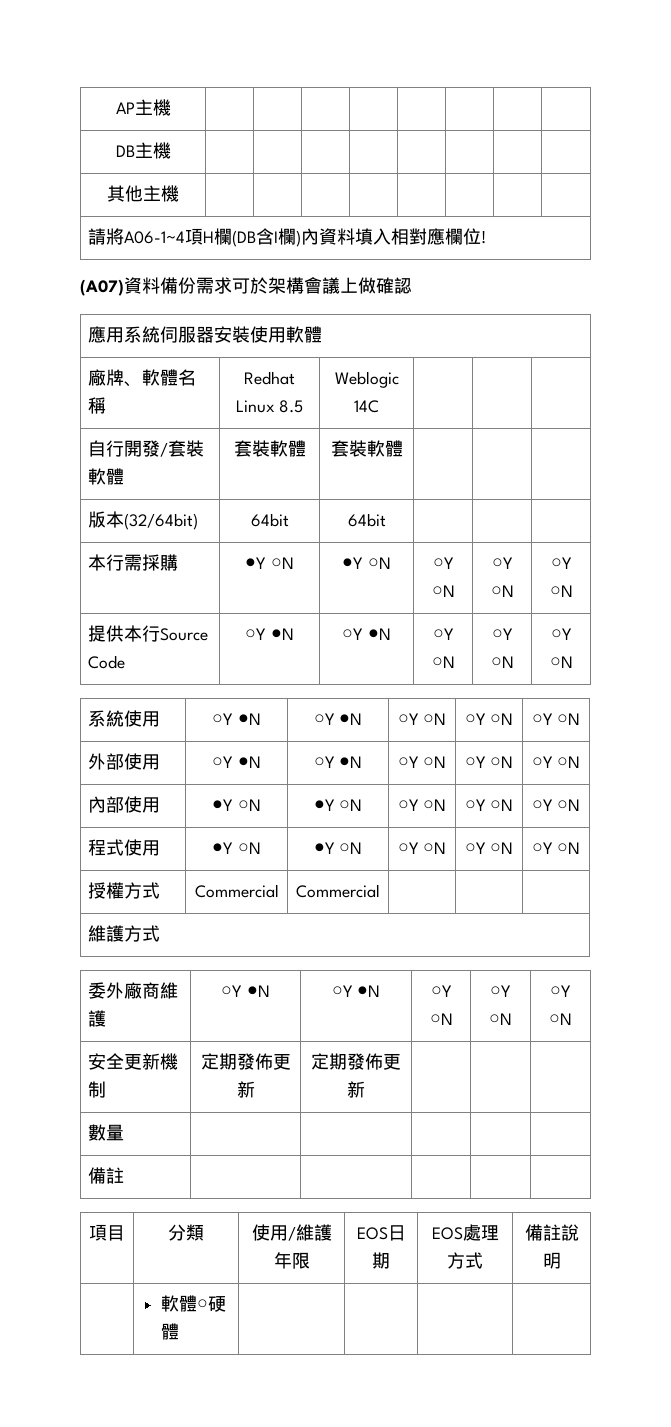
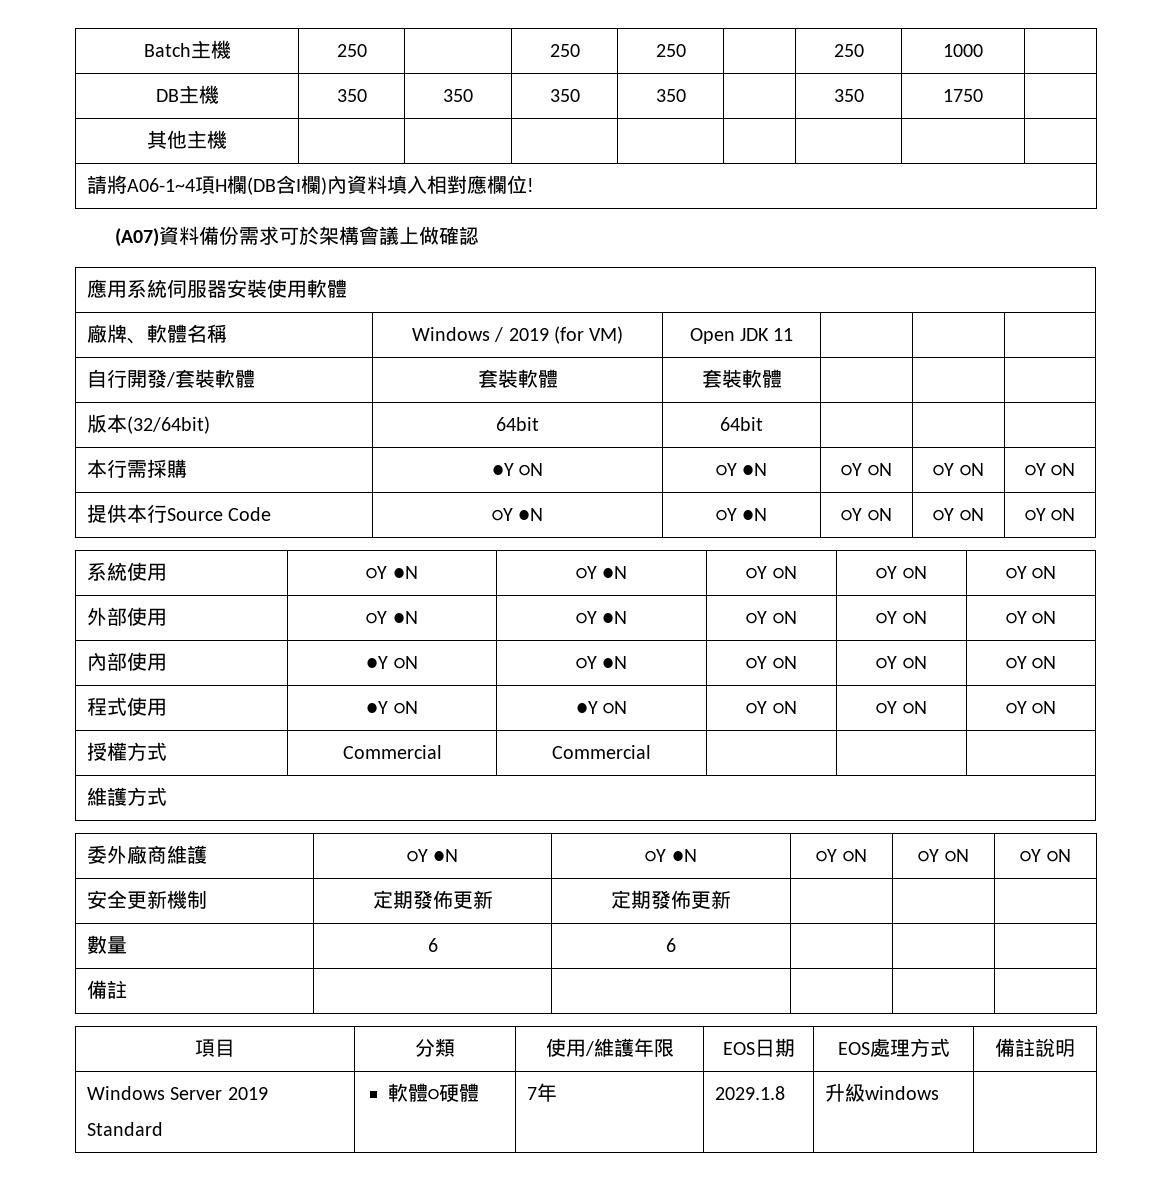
- AP主機 | | | | | | | |
- DB主機 | | | | | | | |
+ Batch主機 | 250 | | 250 | 250 | | 250 | 1000 |
+ DB主機 | 350 | 350 | 350 | 350 | | 350 | 1750 |
- 廠牌、軟體名稱 | Redhat Linux 8.5 | Weblogic 14C | | |
+ 廠牌、軟體名稱 | Windows / 2019 (for VM) | Open JDK 11 | | |
- 本行需採購 | ●Y ○N | ●Y ○N | ○Y ○N | ○Y ○N | ○Y ○N
+ 本行需採購 | ●Y ○N | ○Y ●N | ○Y ○N | ○Y ○N | ○Y ○N
- 內部使用 | ●Y ○N | ●Y ○N | ○Y ○N | ○Y ○N | ○Y ○N
+ 內部使用 | ●Y ○N | ○Y ●N | ○Y ○N | ○Y ○N | ○Y ○N
- 數量 | | | | |
+ 數量 | 6 | 6 | | |
- | 軟體○硬體 | | | |
+ Windows Server 2019 Standard | 軟體○硬體 | 7年 | 2029.1.8 | 升級windows |

